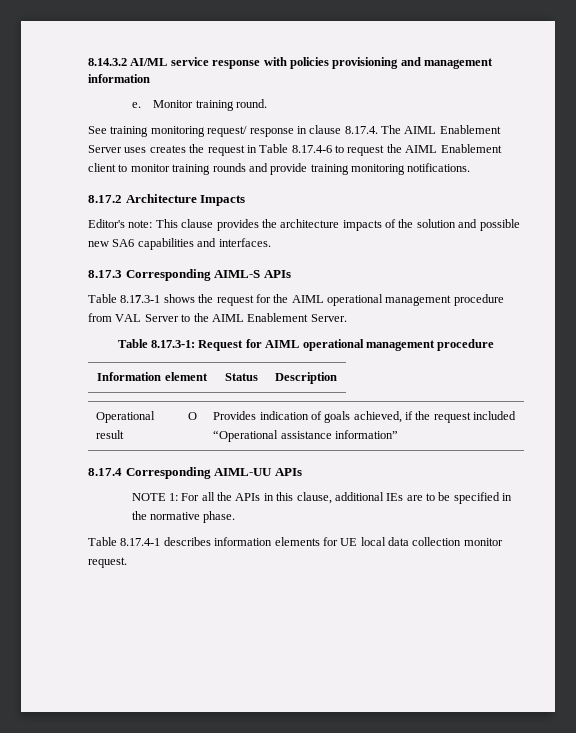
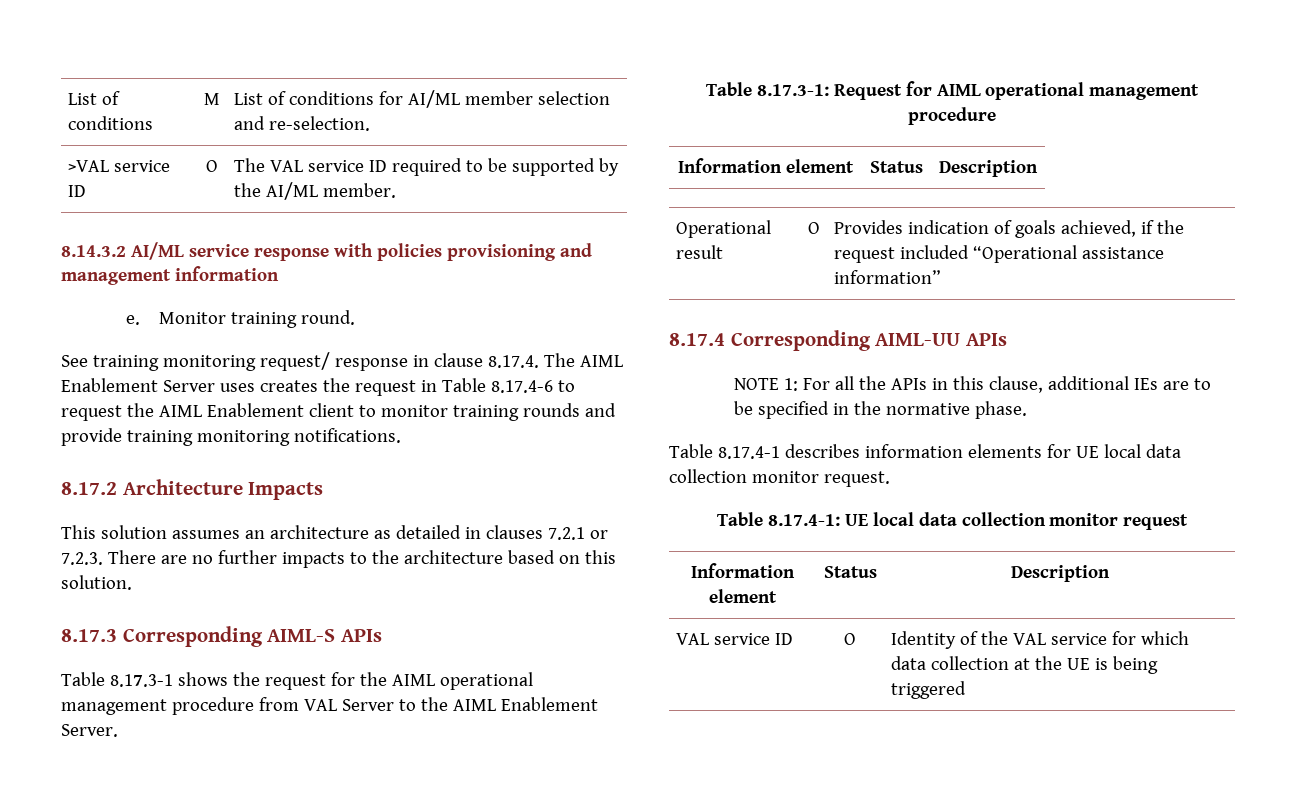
+ List of conditions | M | List of conditions for AI/ML member selection and re-selection.
+ >VAL service ID | O | The VAL service ID required to be supported by the AI/ML member.
- Editor's note: This clause provides the architecture impacts of the solution and possible new SA6 capabilities and interfaces.
+ This solution assumes an architecture as detailed in clauses 7.2.1 or 7.2.3. There are no further impacts to the architecture based on this solution.
+ Table 8.17.4-1: UE local data collection monitor request
+ Information element | Status | Description
+ VAL service ID | O | Identity of the VAL service for which data collection at the UE is being triggered

